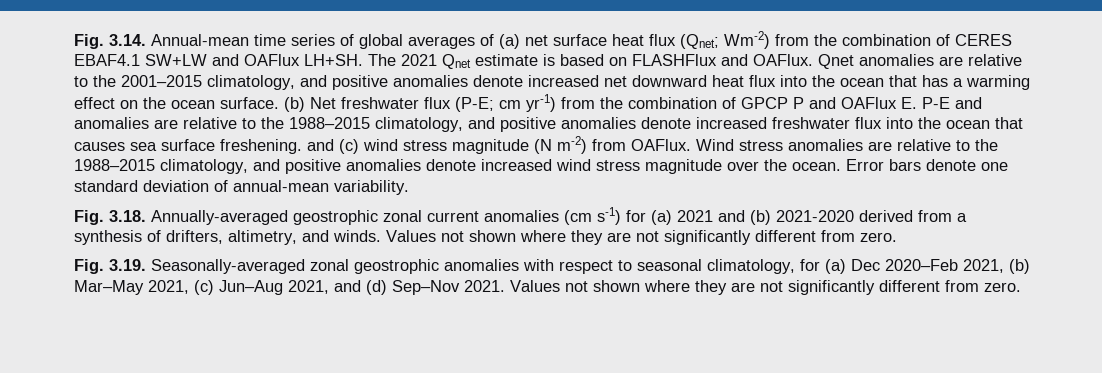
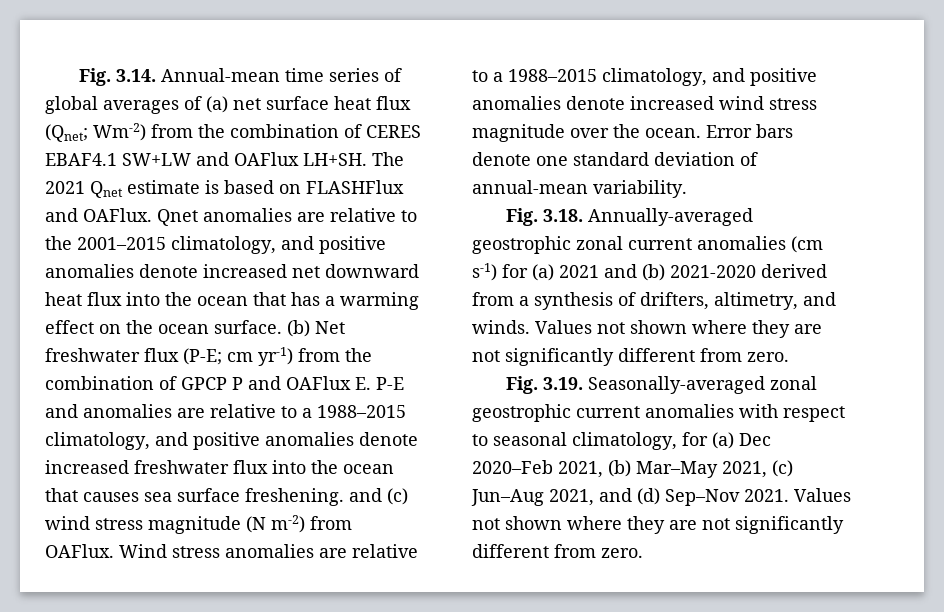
- (b) Net freshwater flux (P-E; cm yr-1) from the combination of GPCP P and OAFlux E. P-E and anomalies are relative to the 1988–2015 climatology, and positive anomalies denote increased freshwater flux into the ocean that causes sea surface freshening. and (c) wind stress magnitude (N m-2) from OAFlux.
+ (b) Net freshwater flux (P-E; cm yr-1) from the combination of GPCP P and OAFlux E. P-E and anomalies are relative to a 1988–2015 climatology, and positive anomalies denote increased freshwater flux into the ocean that causes sea surface freshening. and (c) wind stress magnitude (N m-2) from OAFlux.
- Wind stress anomalies are relative to the 1988–2015 climatology, and positive anomalies denote increased wind stress magnitude over the ocean.
+ Wind stress anomalies are relative to a 1988–2015 climatology, and positive anomalies denote increased wind stress magnitude over the ocean.
- Fig. 3.19. Seasonally-averaged zonal geostrophic anomalies with respect to seasonal climatology, for (a) Dec 2020–Feb 2021, (b) Mar–May 2021, (c) Jun–Aug 2021, and (d) Sep–Nov 2021.
+ Fig. 3.19. Seasonally-averaged zonal geostrophic current anomalies with respect to seasonal climatology, for (a) Dec 2020–Feb 2021, (b) Mar–May 2021, (c) Jun–Aug 2021, and (d) Sep–Nov 2021.

